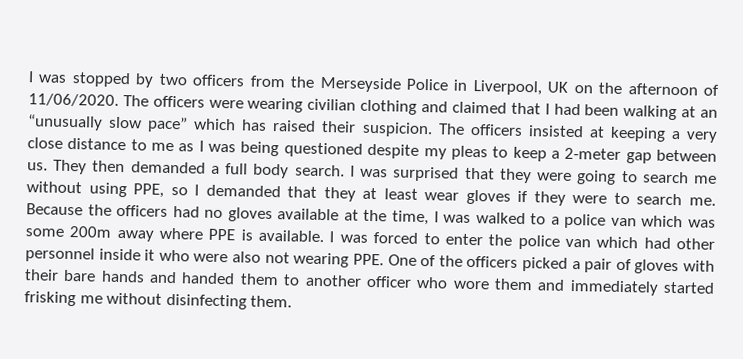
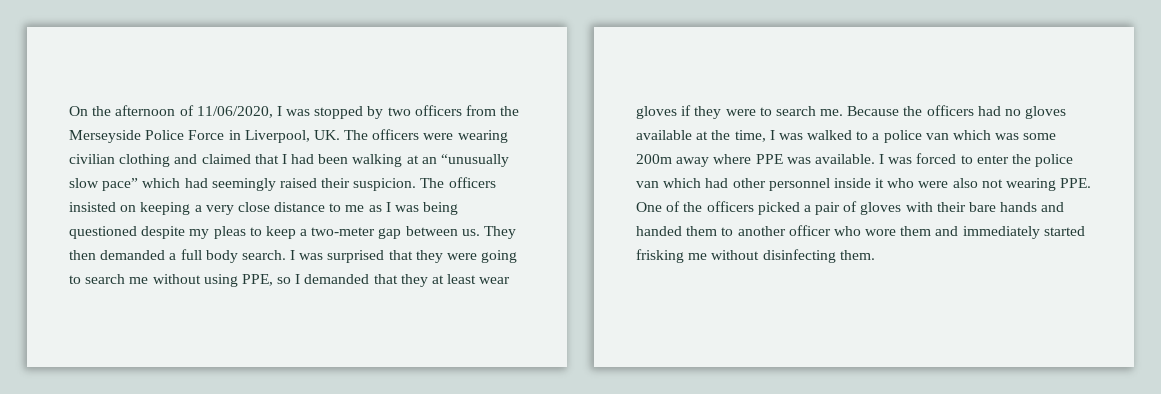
- I was stopped by two officers from the Merseyside Police in Liverpool, UK on the afternoon of 11/06/2020. The officers were wearing civilian clothing and claimed that I had been walking at an “unusually slow pace” which has raised their suspicion.
+ On the afternoon of 11/06/2020, I was stopped by two officers from the Merseyside Police Force in Liverpool, UK. The officers were wearing civilian clothing and claimed that I had been walking at an “unusually slow pace” which had seemingly raised their suspicion.
- The officers insisted at keeping a very close distance to me as I was being questioned despite my pleas to keep a 2-meter gap between us.
+ The officers insisted on keeping a very close distance to me as I was being questioned despite my pleas to keep a two-meter gap between us.
- Because the officers had no gloves available at the time, I was walked to a police van which was some 200m away where PPE is available.
+ Because the officers had no gloves available at the time, I was walked to a police van which was some 200m away where PPE was available.

